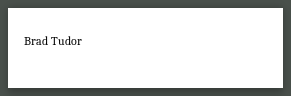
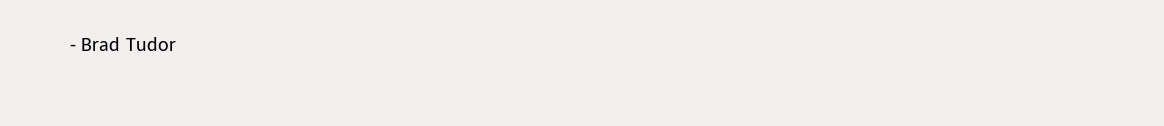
- Brad Tudor
+ - Brad Tudor

